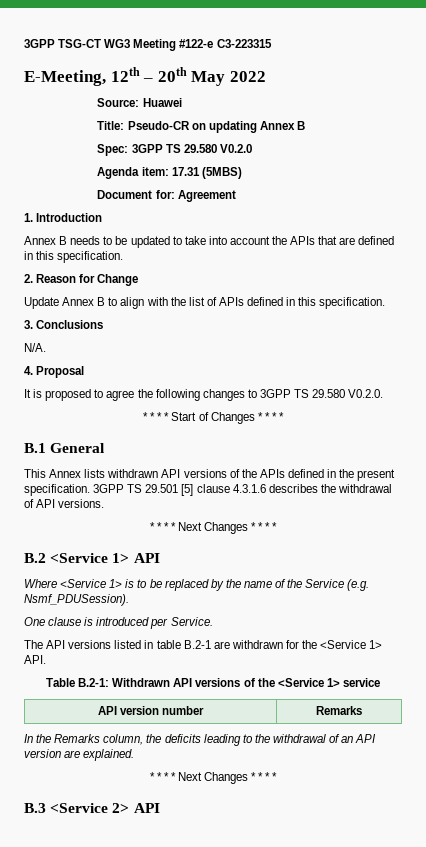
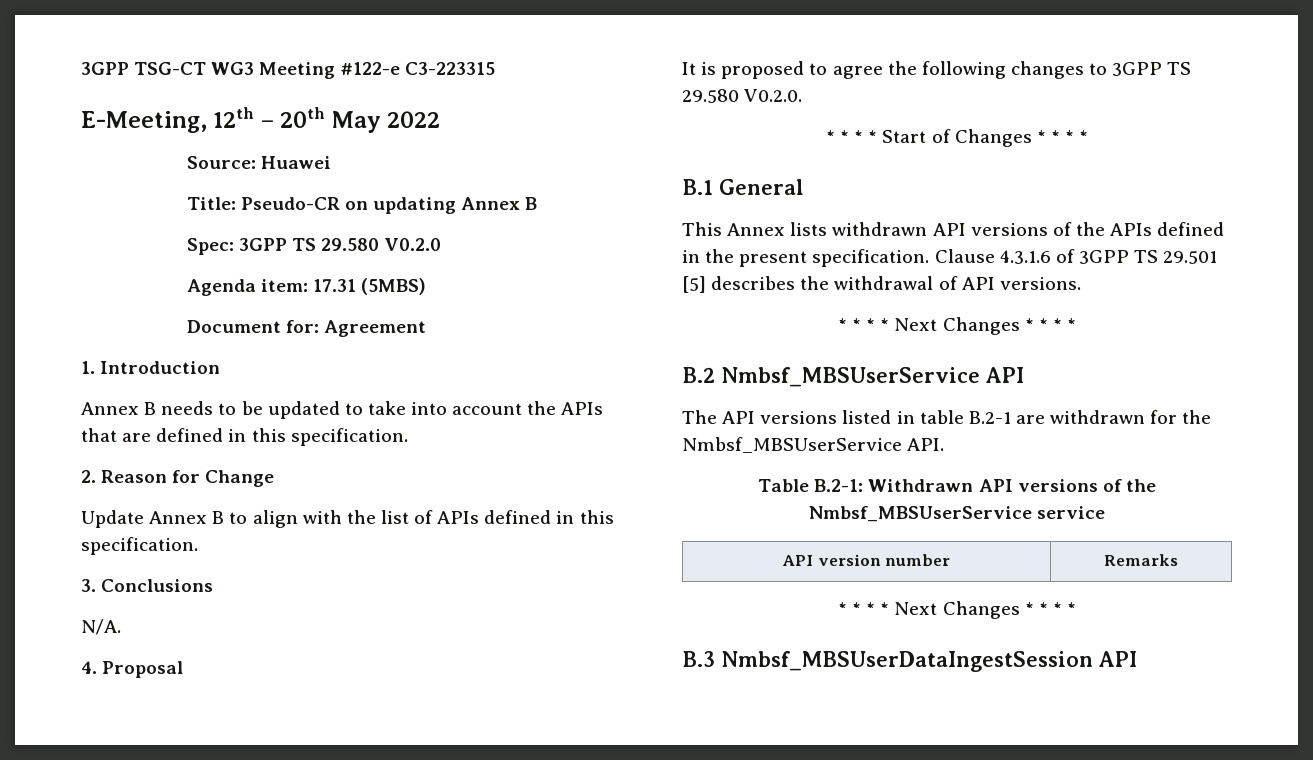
- 3GPP TS 29.501 [5] clause 4.3.1.6 describes the withdrawal of API versions.
+ Clause 4.3.1.6 of 3GPP TS 29.501 [5] describes the withdrawal of API versions.
- B.2 <Service 1> API
- Where <Service 1> is to be replaced by the name of the Service (e.g. Nsmf_PDUSession).
- One clause is introduced per Service.
+ B.2 Nmbsf_MBSUserService API
- The API versions listed in table B.2-1 are withdrawn for the <Service 1> API.
+ The API versions listed in table B.2-1 are withdrawn for the Nmbsf_MBSUserService API.
- Table B.2-1: Withdrawn API versions of the <Service 1> service
+ Table B.2-1: Withdrawn API versions of the Nmbsf_MBSUserService service
- In the Remarks column, the deficits leading to the withdrawal of an API version are explained.
- B.3 <Service 2> API
+ B.3 Nmbsf_MBSUserDataIngestSession API

